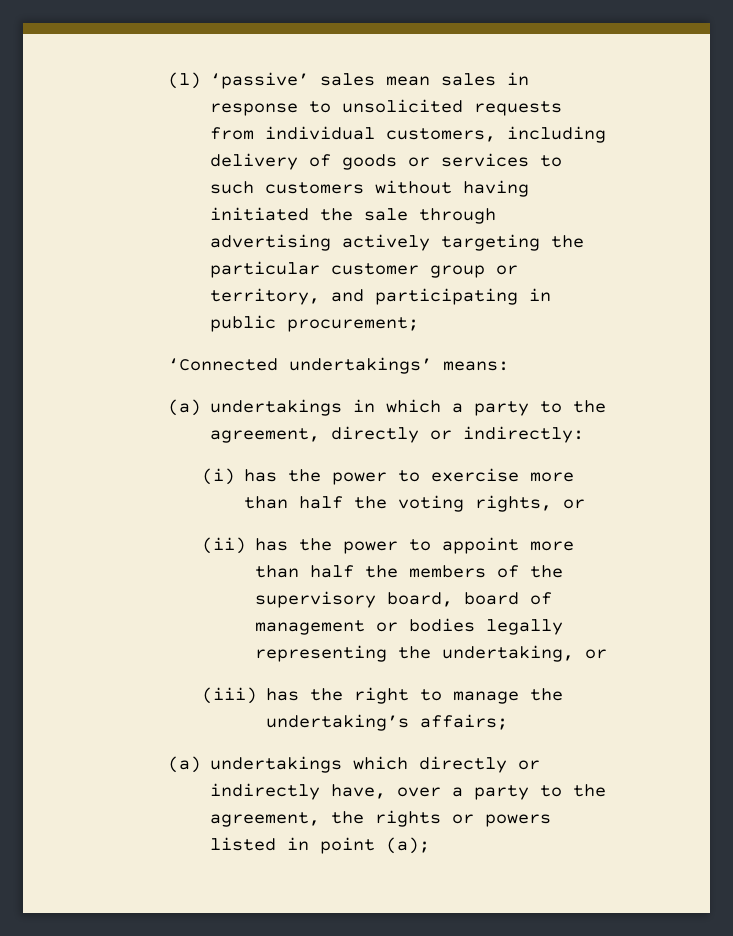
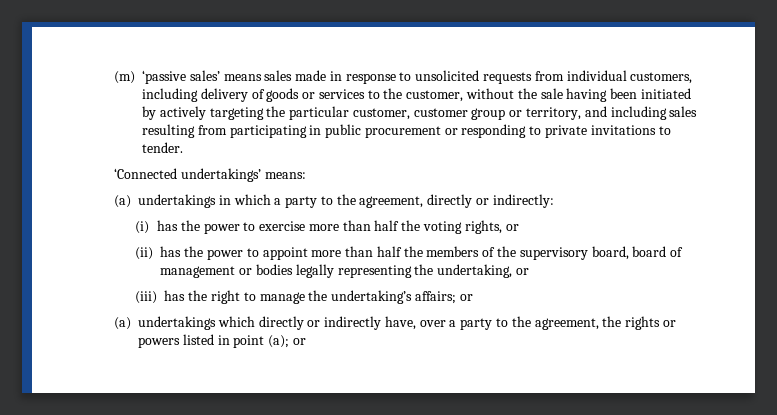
- (l) ‘passive’ sales mean sales in response to unsolicited requests from individual customers, including delivery of goods or services to such customers without having initiated the sale through advertising actively targeting the particular customer group or territory, and participating in public procurement;
+ (m) ‘passive sales’ means sales made in response to unsolicited requests from individual customers, including delivery of goods or services to the customer, without the sale having been initiated by actively targeting the particular customer, customer group or territory, and including sales resulting from participating in public procurement or responding to private invitations to tender.
- (iii) has the right to manage the undertaking’s affairs;
+ (iii) has the right to manage the undertaking’s affairs; or
- (a) undertakings which directly or indirectly have, over a party to the agreement, the rights or powers listed in point (a);
+ (a) undertakings which directly or indirectly have, over a party to the agreement, the rights or powers listed in point (a); or

